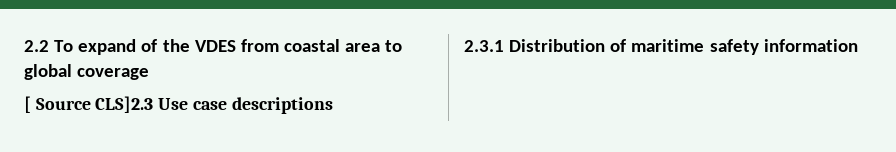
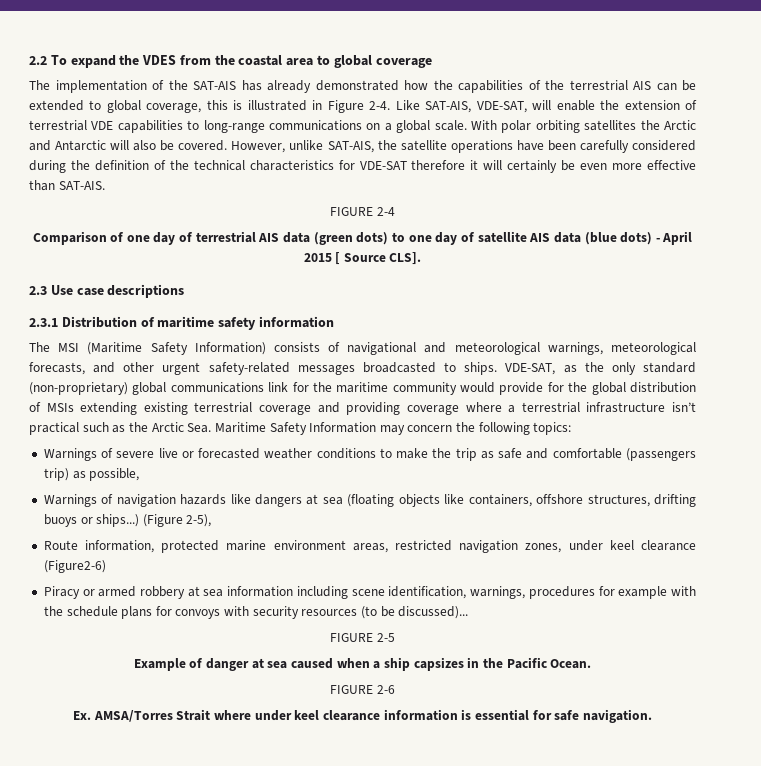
- 2.2 To expand of the VDES from coastal area to global coverage
+ 2.2 To expand the VDES from the coastal area to global coverage
- [ Source CLS]2.3 Use case descriptions
+ The implementation of the SAT-AIS has already demonstrated how the capabilities of the terrestrial AIS can be extended to global coverage, this is illustrated in Figure 2-4. Like SAT-AIS, VDE-SAT, will enable the extension of terrestrial VDE capabilities to long-range communications on a global scale. With polar orbiting satellites the Arctic and Antarctic will also be covered. However, unlike SAT-AIS, the satellite operations have been carefully considered during the definition of the technical characteristics for VDE-SAT therefore it will certainly be even more effective than SAT-AIS.
+ FIGURE 2-4
+ Comparison of one day of terrestrial AIS data (green dots) to one day of satellite AIS data (blue dots) - April 2015 [ Source CLS].
+ 2.3 Use case descriptions
+ The MSI (Maritime Safety Information) consists of navigational and meteorological warnings, meteorological forecasts, and other urgent safety-related messages broadcasted to ships. VDE-SAT, as the only standard (non-proprietary) global communications link for the maritime community would provide for the global distribution of MSIs extending existing terrestrial coverage and providing coverage where a terrestrial infrastructure isn’t practical such as the Arctic Sea. Maritime Safety Information may concern the following topics:
+ Warnings of severe live or forecasted weather conditions to make the trip as safe and comfortable (passengers trip) as possible,
+ Warnings of navigation hazards like dangers at sea (floating objects like containers, offshore structures, drifting buoys or ships...) (Figure 2-5),
+ Route information, protected marine environment areas, restricted navigation zones, under keel clearance (Figure2-6)
+ Piracy or armed robbery at sea information including scene identification, warnings, procedures for example with the schedule plans for convoys with security resources (to be discussed)...
+ FIGURE 2-5
+ Example of danger at sea caused when a ship capsizes in the Pacific Ocean.
+ FIGURE 2-6
+ Ex. AMSA/Torres Strait where under keel clearance information is essential for safe navigation.

